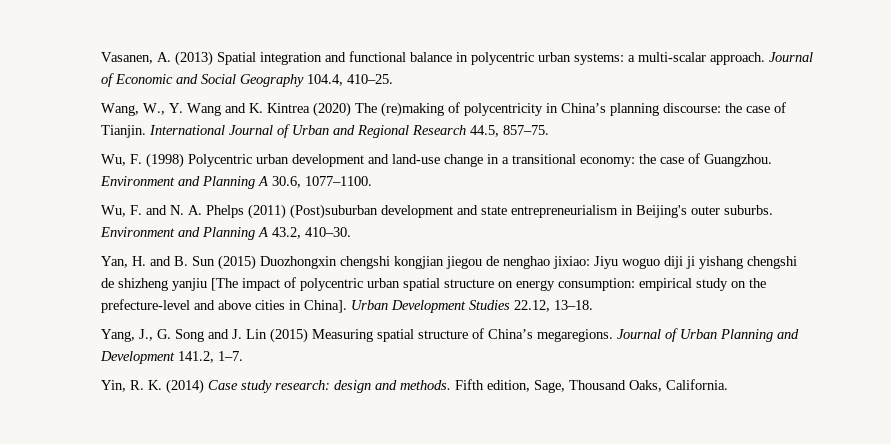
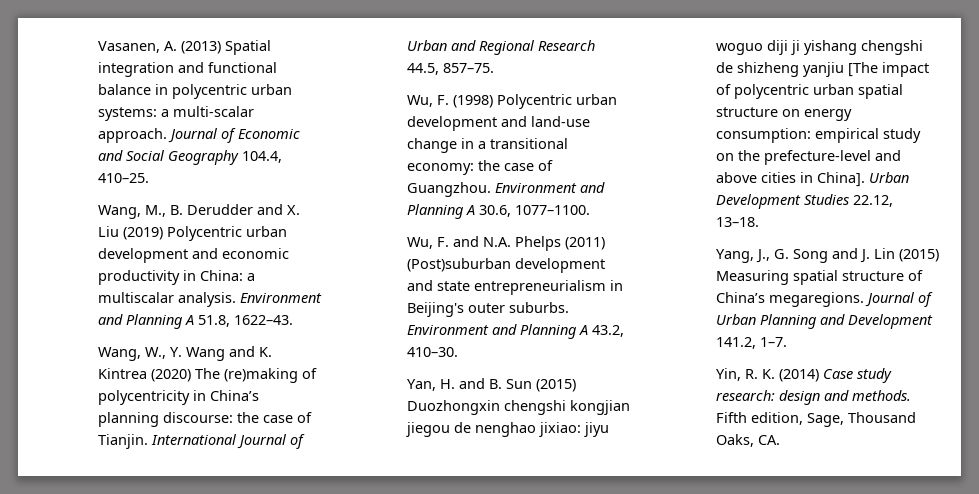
+ Wang, M., B. Derudder and X. Liu (2019) Polycentric urban development and economic productivity in China: a multiscalar analysis. Environment and Planning A 51.8, 1622–43.
- Wu, F. and N. A. Phelps (2011) (Post)suburban development and state entrepreneurialism in Beijing's outer suburbs.
+ Wu, F. and N.A. Phelps (2011) (Post)suburban development and state entrepreneurialism in Beijing's outer suburbs.
- Yan, H. and B. Sun (2015) Duozhongxin chengshi kongjian jiegou de nenghao jixiao: Jiyu woguo diji ji yishang chengshi de shizheng yanjiu [The impact of polycentric urban spatial structure on energy consumption: empirical study on the prefecture-level and above cities in China].
+ Yan, H. and B. Sun (2015) Duozhongxin chengshi kongjian jiegou de nenghao jixiao: jiyu woguo diji ji yishang chengshi de shizheng yanjiu [The impact of polycentric urban spatial structure on energy consumption: empirical study on the prefecture-level and above cities in China].
- Fifth edition, Sage, Thousand Oaks, California.
+ Fifth edition, Sage, Thousand Oaks, CA.

